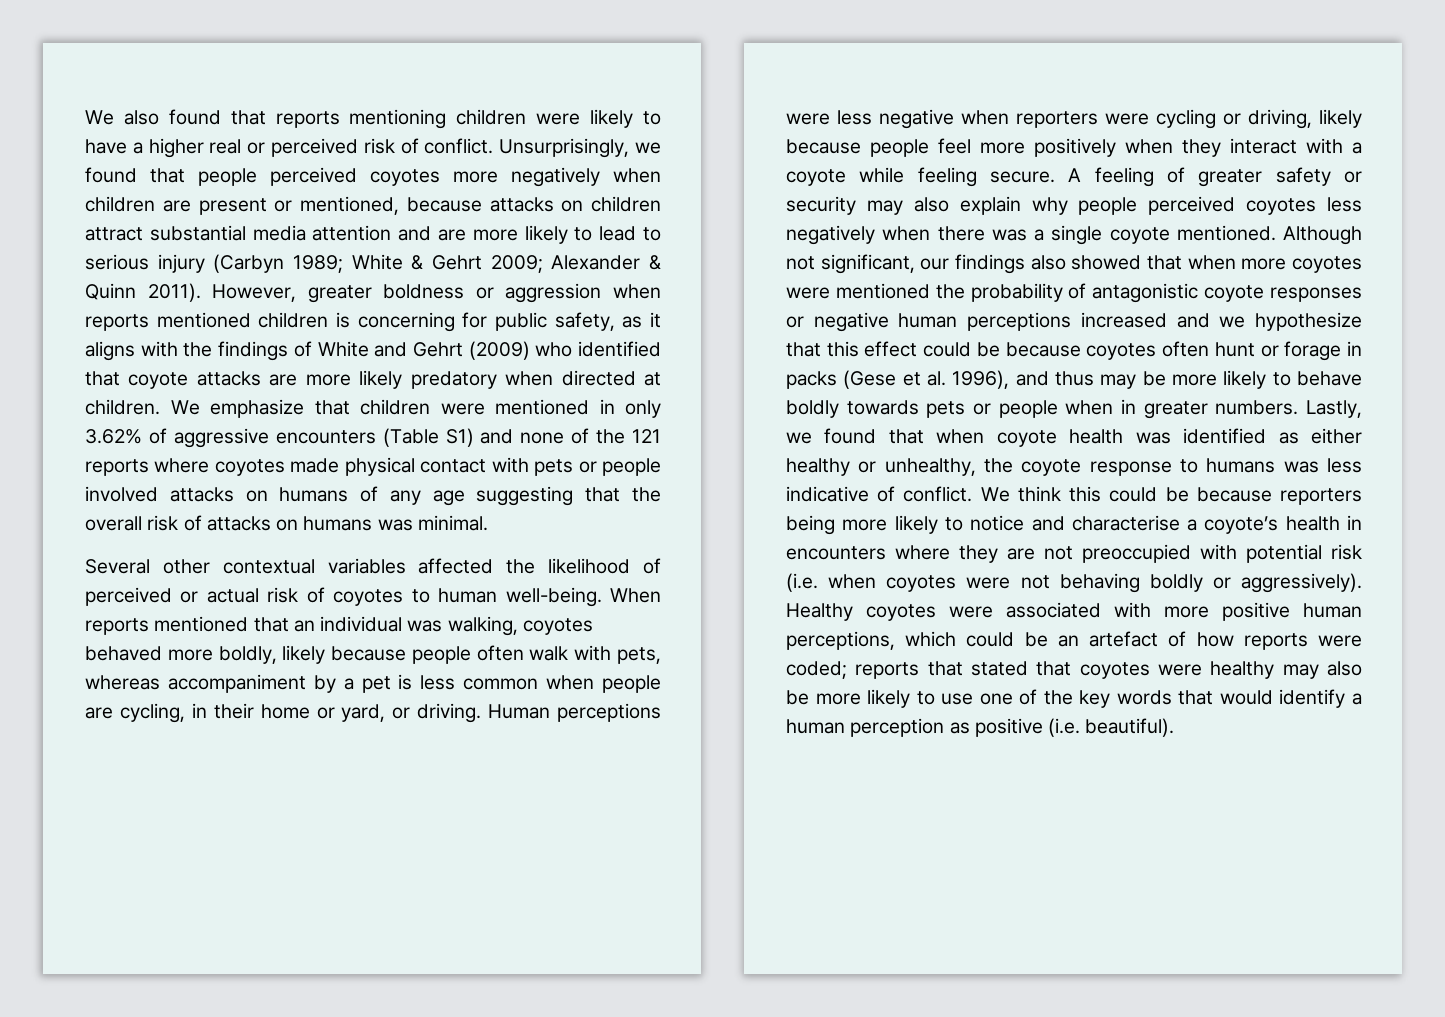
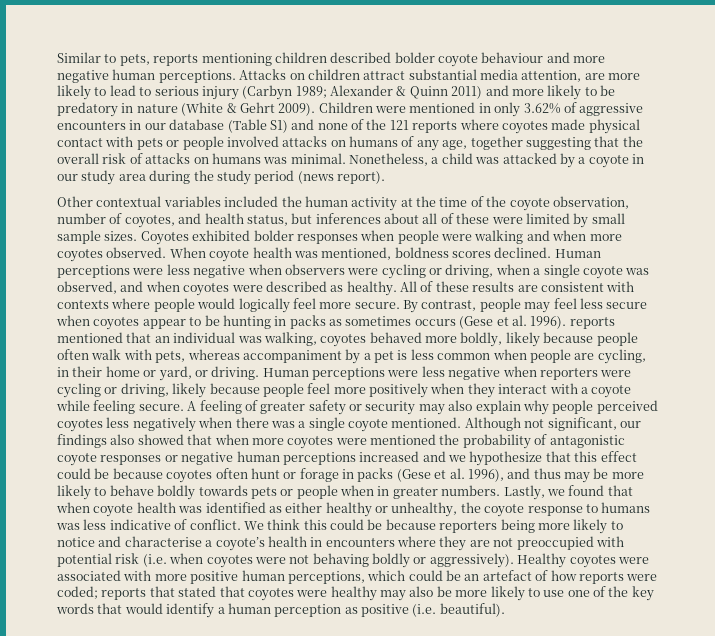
- We also found that reports mentioning children were likely to have a higher real or perceived risk of conflict. Unsurprisingly, we found that people perceived coyotes more negatively when children are present or mentioned, because attacks on children attract substantial media attention and are more likely to lead to serious injury (Carbyn 1989;
+ Similar to pets, reports mentioning children described bolder coyote behaviour and more negative human perceptions. Attacks on children attract substantial media attention, are more likely to lead to serious injury (Carbyn 1989;
- White & Gehrt 2009; Alexander & Quinn 2011). However, greater boldness or aggression when reports mentioned children is concerning for public safety, as it aligns with the findings of White and Gehrt (2009) who identified that coyote attacks are more likely predatory when directed at children. We emphasize that children were mentioned in only 3.62% of aggressive encounters (Table S1) and none of the 121 reports where coyotes made physical contact with pets or people involved attacks on humans of any age suggesting that the overall risk of attacks on humans was minimal.
- Several other contextual variables affected the likelihood of perceived or actual risk of coyotes to human well-being. When reports mentioned that an individual was walking, coyotes behaved more boldly, likely because people often walk with pets, whereas accompaniment by a pet is less common when people are cycling, in their home or yard, or driving.
+ Alexander & Quinn 2011) and more likely to be predatory in nature (White & Gehrt 2009). Children were mentioned in only 3.62% of aggressive encounters in our database (Table S1) and none of the 121 reports where coyotes made physical contact with pets or people involved attacks on humans of any age, together suggesting that the overall risk of attacks on humans was minimal. Nonetheless, a child was attacked by a coyote in our study area during the study period (news report).
+ Other contextual variables included the human activity at the time of the coyote observation, number of coyotes, and health status, but inferences about all of these were limited by small sample sizes. Coyotes exhibited bolder responses when people were walking and when more coyotes observed. When coyote health was mentioned, boldness scores declined. Human perceptions were less negative when observers were cycling or driving, when a single coyote was observed, and when coyotes were described as healthy. All of these results are consistent with contexts where people would logically feel more secure. By contrast, people may feel less secure when coyotes appear to be hunting in packs as sometimes occurs (Gese et al. 1996). reports mentioned that an individual was walking, coyotes behaved more boldly, likely because people often walk with pets, whereas accompaniment by a pet is less common when people are cycling, in their home or yard, or driving.

